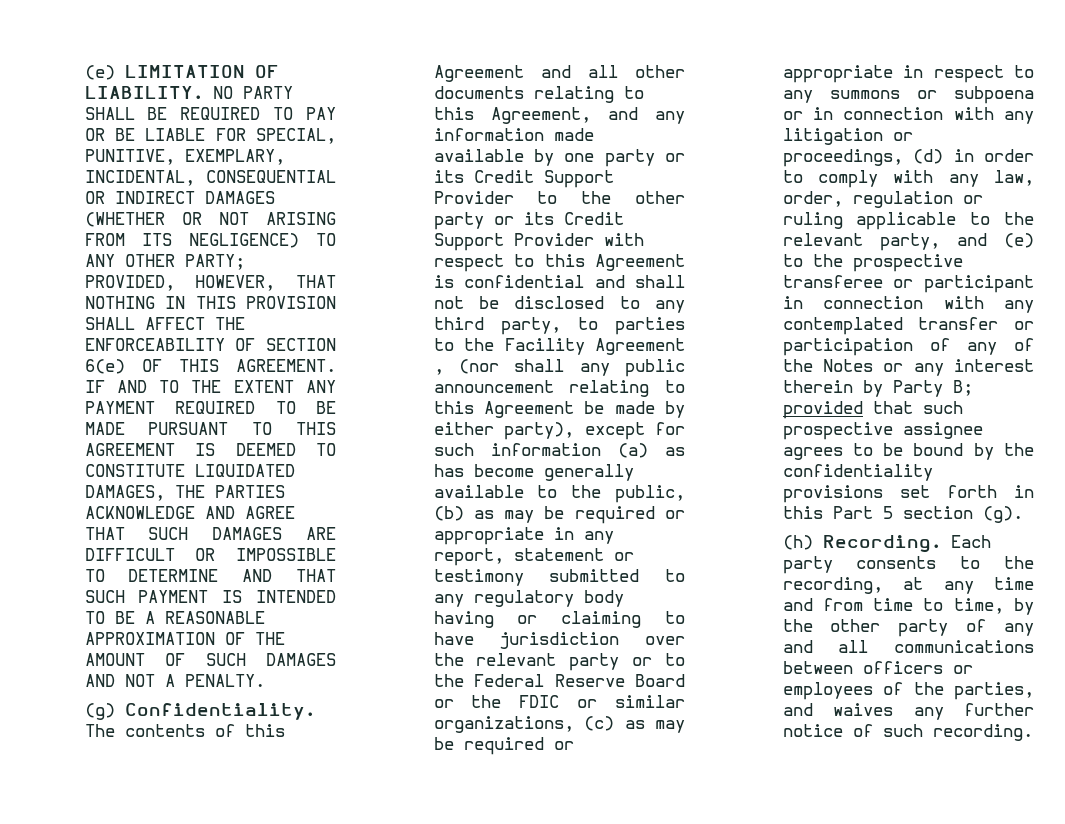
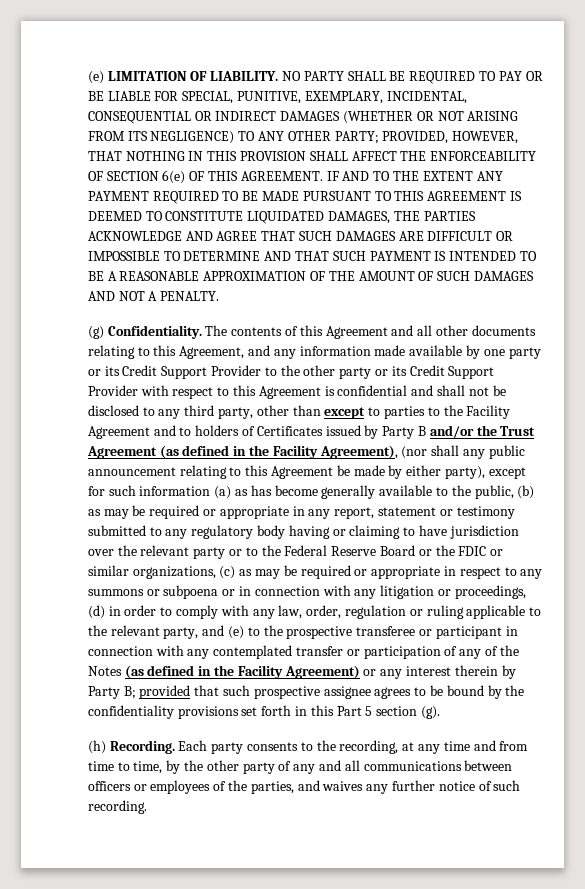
- The contents of this Agreement and all other documents relating to this Agreement, and any information made available by one party or its Credit Support Provider to the other party or its Credit Support Provider with respect to this Agreement is confidential and shall not be disclosed to any third party, to parties to the Facility Agreement , (nor shall any public announcement relating to this Agreement be made by either party), except for such information (a) as has become generally available to the public, (b) as may be required or appropriate in any report, statement or testimony submitted to any regulatory body having or claiming to have jurisdiction over the relevant party or to the Federal Reserve Board or the FDIC or similar organizations, (c) as may be required or appropriate in respect to any summons or subpoena or in connection with any litigation or proceedings, (d) in order to comply with any law, order, regulation or ruling applicable to the relevant party, and (e) to the prospective transferee or participant in connection with any contemplated transfer or participation of any of the Notes or any interest therein by Party B;
+ The contents of this Agreement and all other documents relating to this Agreement, and any information made available by one party or its Credit Support Provider to the other party or its Credit Support Provider with respect to this Agreement is confidential and shall not be disclosed to any third party, other than except to parties to the Facility Agreement and to holders of Certificates issued by Party B and/or the Trust Agreement (as defined in the Facility Agreement), (nor shall any public announcement relating to this Agreement be made by either party), except for such information (a) as has become generally available to the public, (b) as may be required or appropriate in any report, statement or testimony submitted to any regulatory body having or claiming to have jurisdiction over the relevant party or to the Federal Reserve Board or the FDIC or similar organizations, (c) as may be required or appropriate in respect to any summons or subpoena or in connection with any litigation or proceedings, (d) in order to comply with any law, order, regulation or ruling applicable to the relevant party, and (e) to the prospective transferee or participant in connection with any contemplated transfer or participation of any of the Notes (as defined in the Facility Agreement) or any interest therein by Party B;

